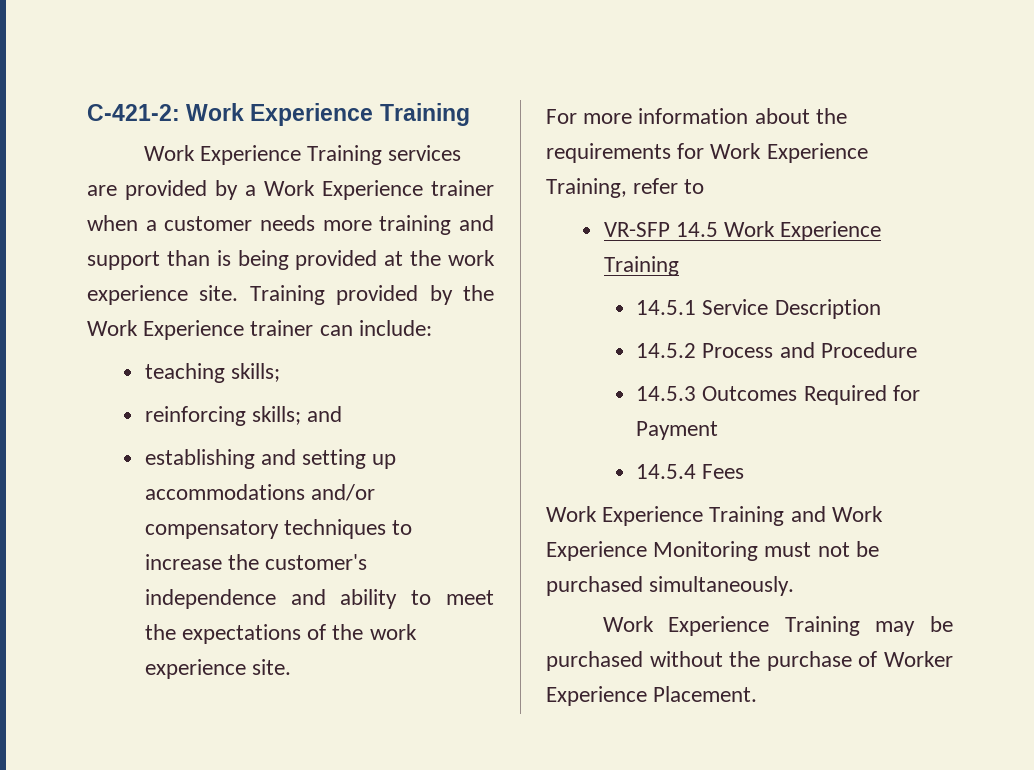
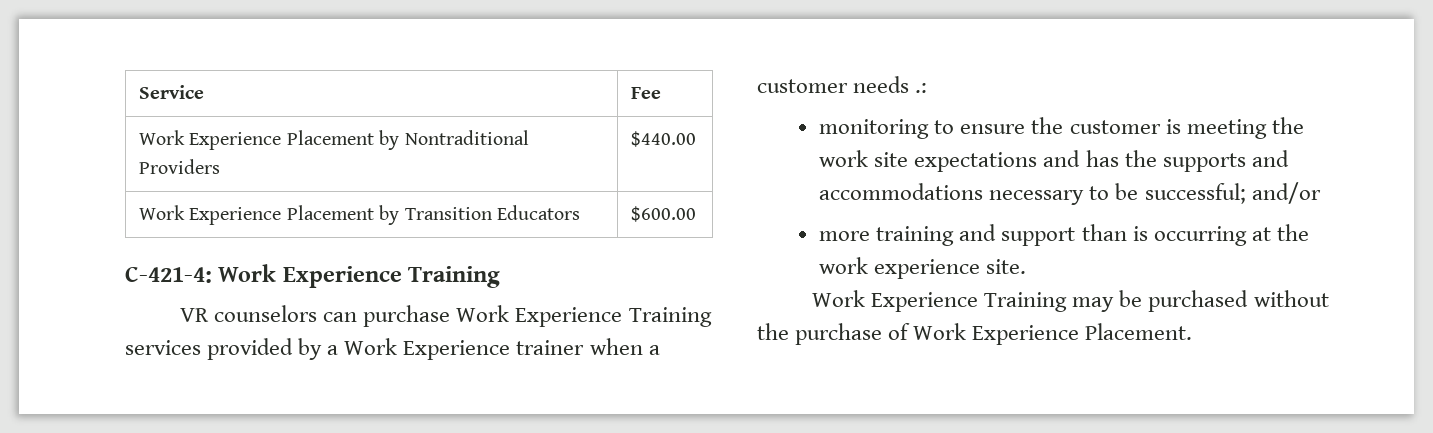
- C-421-2: Work Experience Training
- Work Experience Training services are provided by a Work Experience trainer when a customer needs more training and support than is being provided at the work experience site. Training provided by the Work Experience trainer can include:
- teaching skills;
- reinforcing skills; and
- establishing and setting up accommodations and/or compensatory techniques to increase the customer's independence and ability to meet the expectations of the work experience site.
- For more information about the requirements for Work Experience Training, refer to
- VR-SFP 14.5 Work Experience Training
- 14.5.1 Service Description
- 14.5.2 Process and Procedure
- 14.5.3 Outcomes Required for Payment
- 14.5.4 Fees
- Work Experience Training and Work Experience Monitoring must not be purchased simultaneously.
+ Service | Fee
+ Work Experience Placement by Nontraditional Providers | $440.00
+ Work Experience Placement by Transition Educators | $600.00
+ C-421-4: Work Experience Training
+ VR counselors can purchase Work Experience Training services provided by a Work Experience trainer when a customer needs .:
+ monitoring to ensure the customer is meeting the work site expectations and has the supports and accommodations necessary to be successful; and/or
+ more training and support than is occurring at the work experience site.
- Work Experience Training may be purchased without the purchase of Worker Experience Placement.
+ Work Experience Training may be purchased without the purchase of Work Experience Placement.

